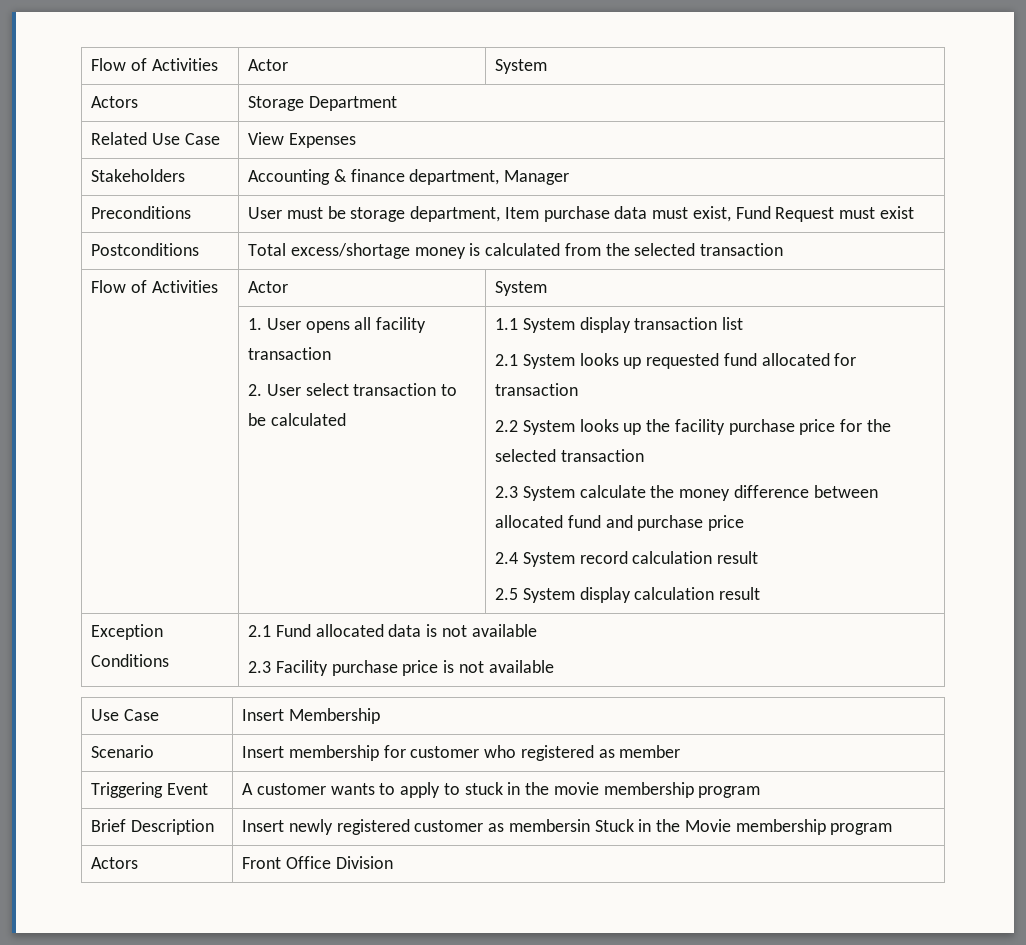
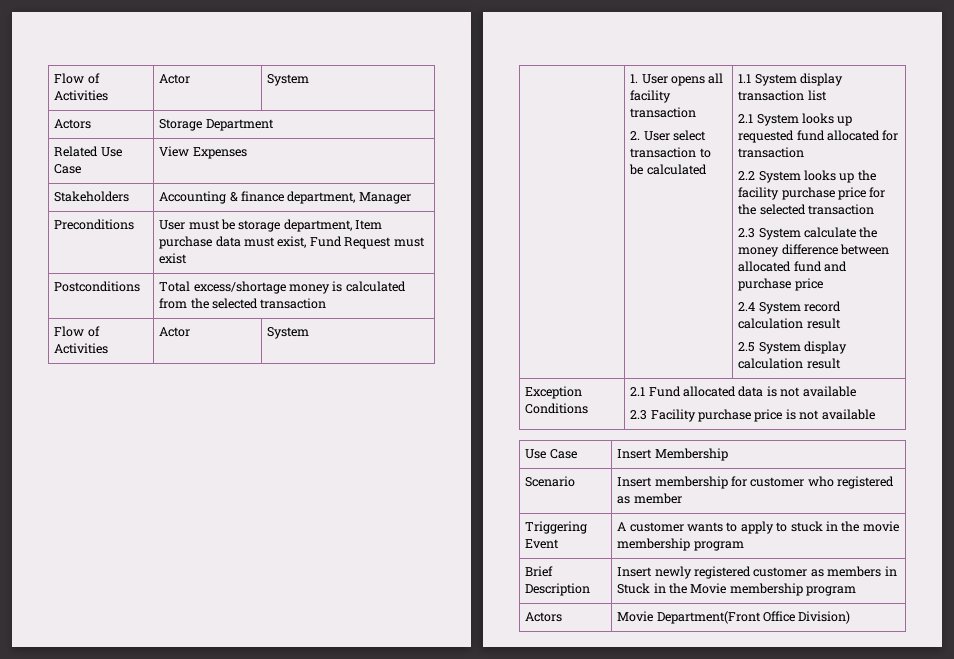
- Brief Description | Insert newly registered customer as membersin Stuck in the Movie membership program
+ Brief Description | Insert newly registered customer as members in Stuck in the Movie membership program
- Actors | Front Office Division
+ Actors | Movie Department(Front Office Division)

